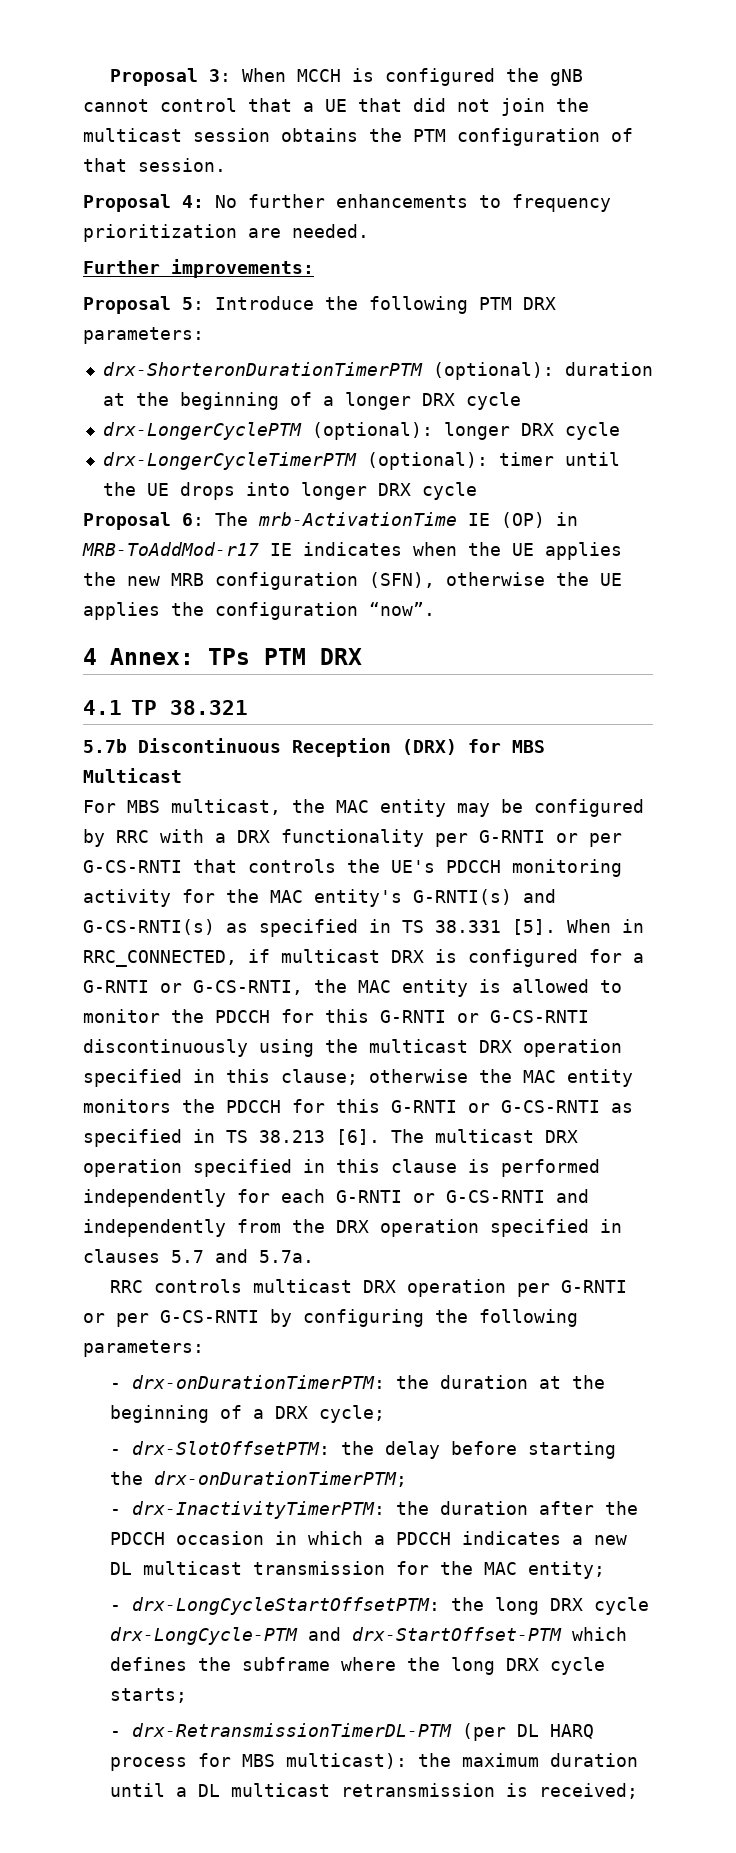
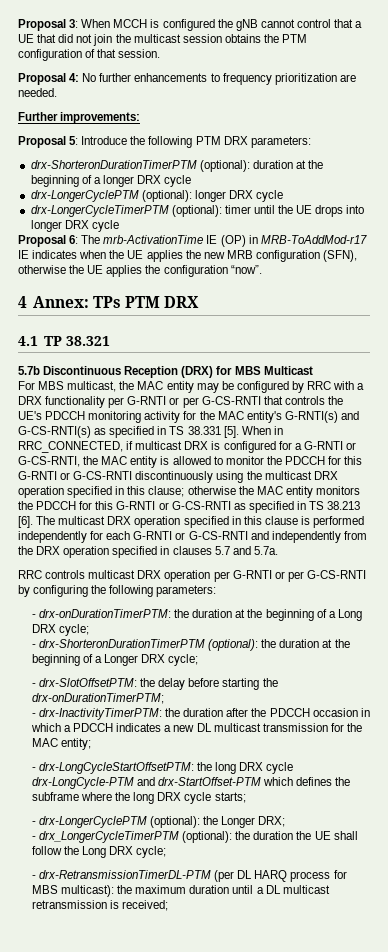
- - drx-onDurationTimerPTM: the duration at the beginning of a DRX cycle;
+ - drx-onDurationTimerPTM: the duration at the beginning of a Long DRX cycle;
+ - drx-ShorteronDurationTimerPTM (optional): the duration at the beginning of a Longer DRX cycle;
+ - drx-LongerCyclePTM (optional): the Longer DRX;
+ - drx_LongerCycleTimerPTM (optional): the duration the UE shall follow the Long DRX cycle;

